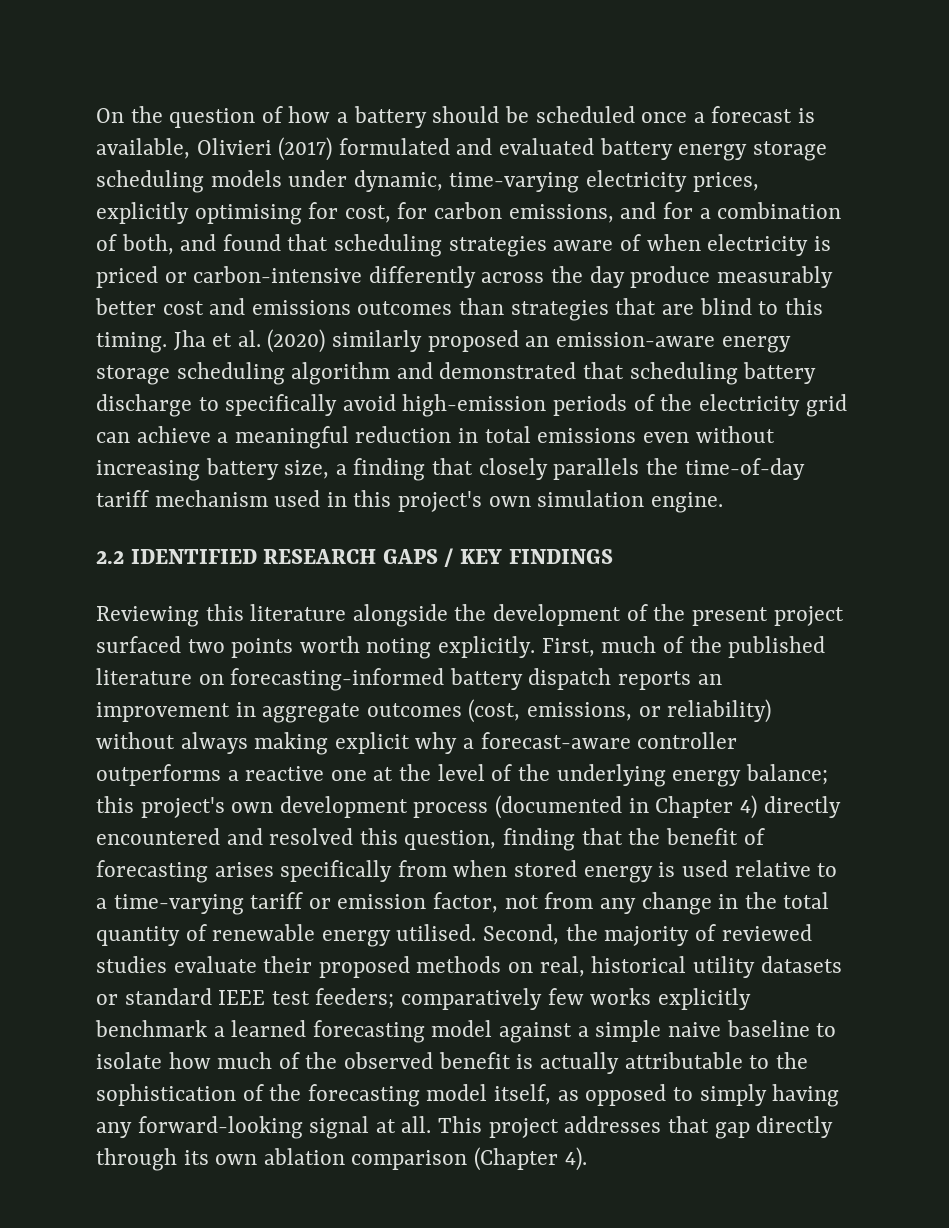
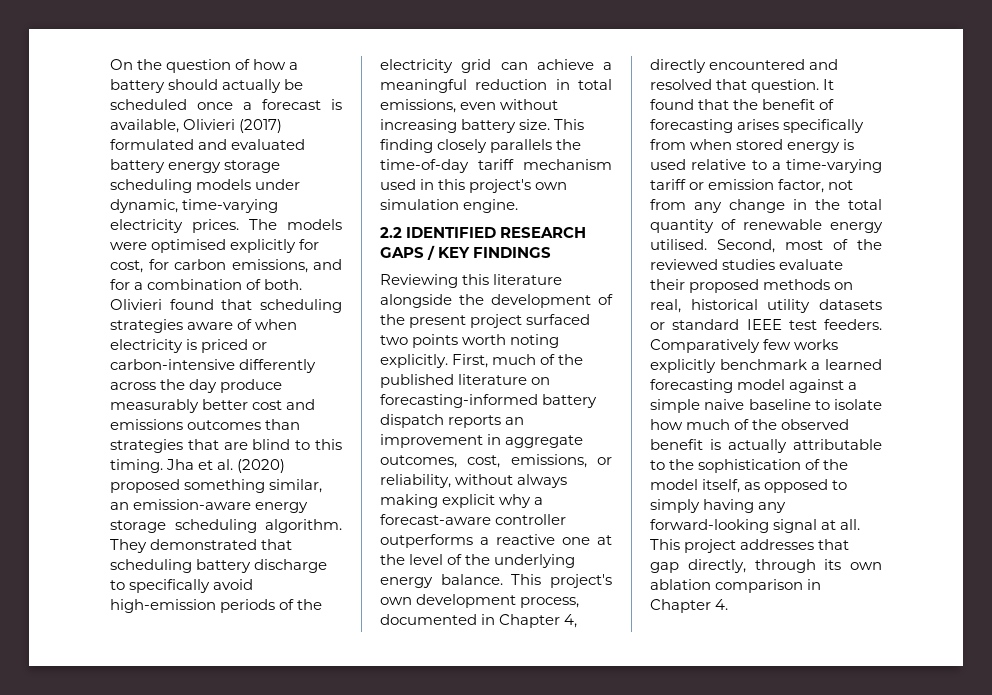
- On the question of how a battery should be scheduled once a forecast is available, Olivieri (2017) formulated and evaluated battery energy storage scheduling models under dynamic, time-varying electricity prices, explicitly optimising for cost, for carbon emissions, and for a combination of both, and found that scheduling strategies aware of when electricity is priced or carbon-intensive differently across the day produce measurably better cost and emissions outcomes than strategies that are blind to this timing.
+ On the question of how a battery should actually be scheduled once a forecast is available, Olivieri (2017) formulated and evaluated battery energy storage scheduling models under dynamic, time-varying electricity prices. The models were optimised explicitly for cost, for carbon emissions, and for a combination of both. Olivieri found that scheduling strategies aware of when electricity is priced or carbon-intensive differently across the day produce measurably better cost and emissions outcomes than strategies that are blind to this timing.
- Jha et al. (2020) similarly proposed an emission-aware energy storage scheduling algorithm and demonstrated that scheduling battery discharge to specifically avoid high-emission periods of the electricity grid can achieve a meaningful reduction in total emissions even without increasing battery size, a finding that closely parallels the time-of-day tariff mechanism used in this project's own simulation engine.
+ Jha et al. (2020) proposed something similar, an emission-aware energy storage scheduling algorithm. They demonstrated that scheduling battery discharge to specifically avoid high-emission periods of the electricity grid can achieve a meaningful reduction in total emissions, even without increasing battery size. This finding closely parallels the time-of-day tariff mechanism used in this project's own simulation engine.
- First, much of the published literature on forecasting-informed battery dispatch reports an improvement in aggregate outcomes (cost, emissions, or reliability) without always making explicit why a forecast-aware controller outperforms a reactive one at the level of the underlying energy balance; this project's own development process (documented in Chapter 4) directly encountered and resolved this question, finding that the benefit of forecasting arises specifically from when stored energy is used relative to a time-varying tariff or emission factor, not from any change in the total quantity of renewable energy utilised.
+ First, much of the published literature on forecasting-informed battery dispatch reports an improvement in aggregate outcomes, cost, emissions, or reliability, without always making explicit why a forecast-aware controller outperforms a reactive one at the level of the underlying energy balance. This project's own development process, documented in Chapter 4, directly encountered and resolved that question. It found that the benefit of forecasting arises specifically from when stored energy is used relative to a time-varying tariff or emission factor, not from any change in the total quantity of renewable energy utilised.
- Second, the majority of reviewed studies evaluate their proposed methods on real, historical utility datasets or standard IEEE test feeders; comparatively few works explicitly benchmark a learned forecasting model against a simple naive baseline to isolate how much of the observed benefit is actually attributable to the sophistication of the forecasting model itself, as opposed to simply having any forward-looking signal at all.
+ Second, most of the reviewed studies evaluate their proposed methods on real, historical utility datasets or standard IEEE test feeders. Comparatively few works explicitly benchmark a learned forecasting model against a simple naive baseline to isolate how much of the observed benefit is actually attributable to the sophistication of the model itself, as opposed to simply having any forward-looking signal at all.
- This project addresses that gap directly through its own ablation comparison (Chapter 4).
+ This project addresses that gap directly, through its own ablation comparison in Chapter 4.

